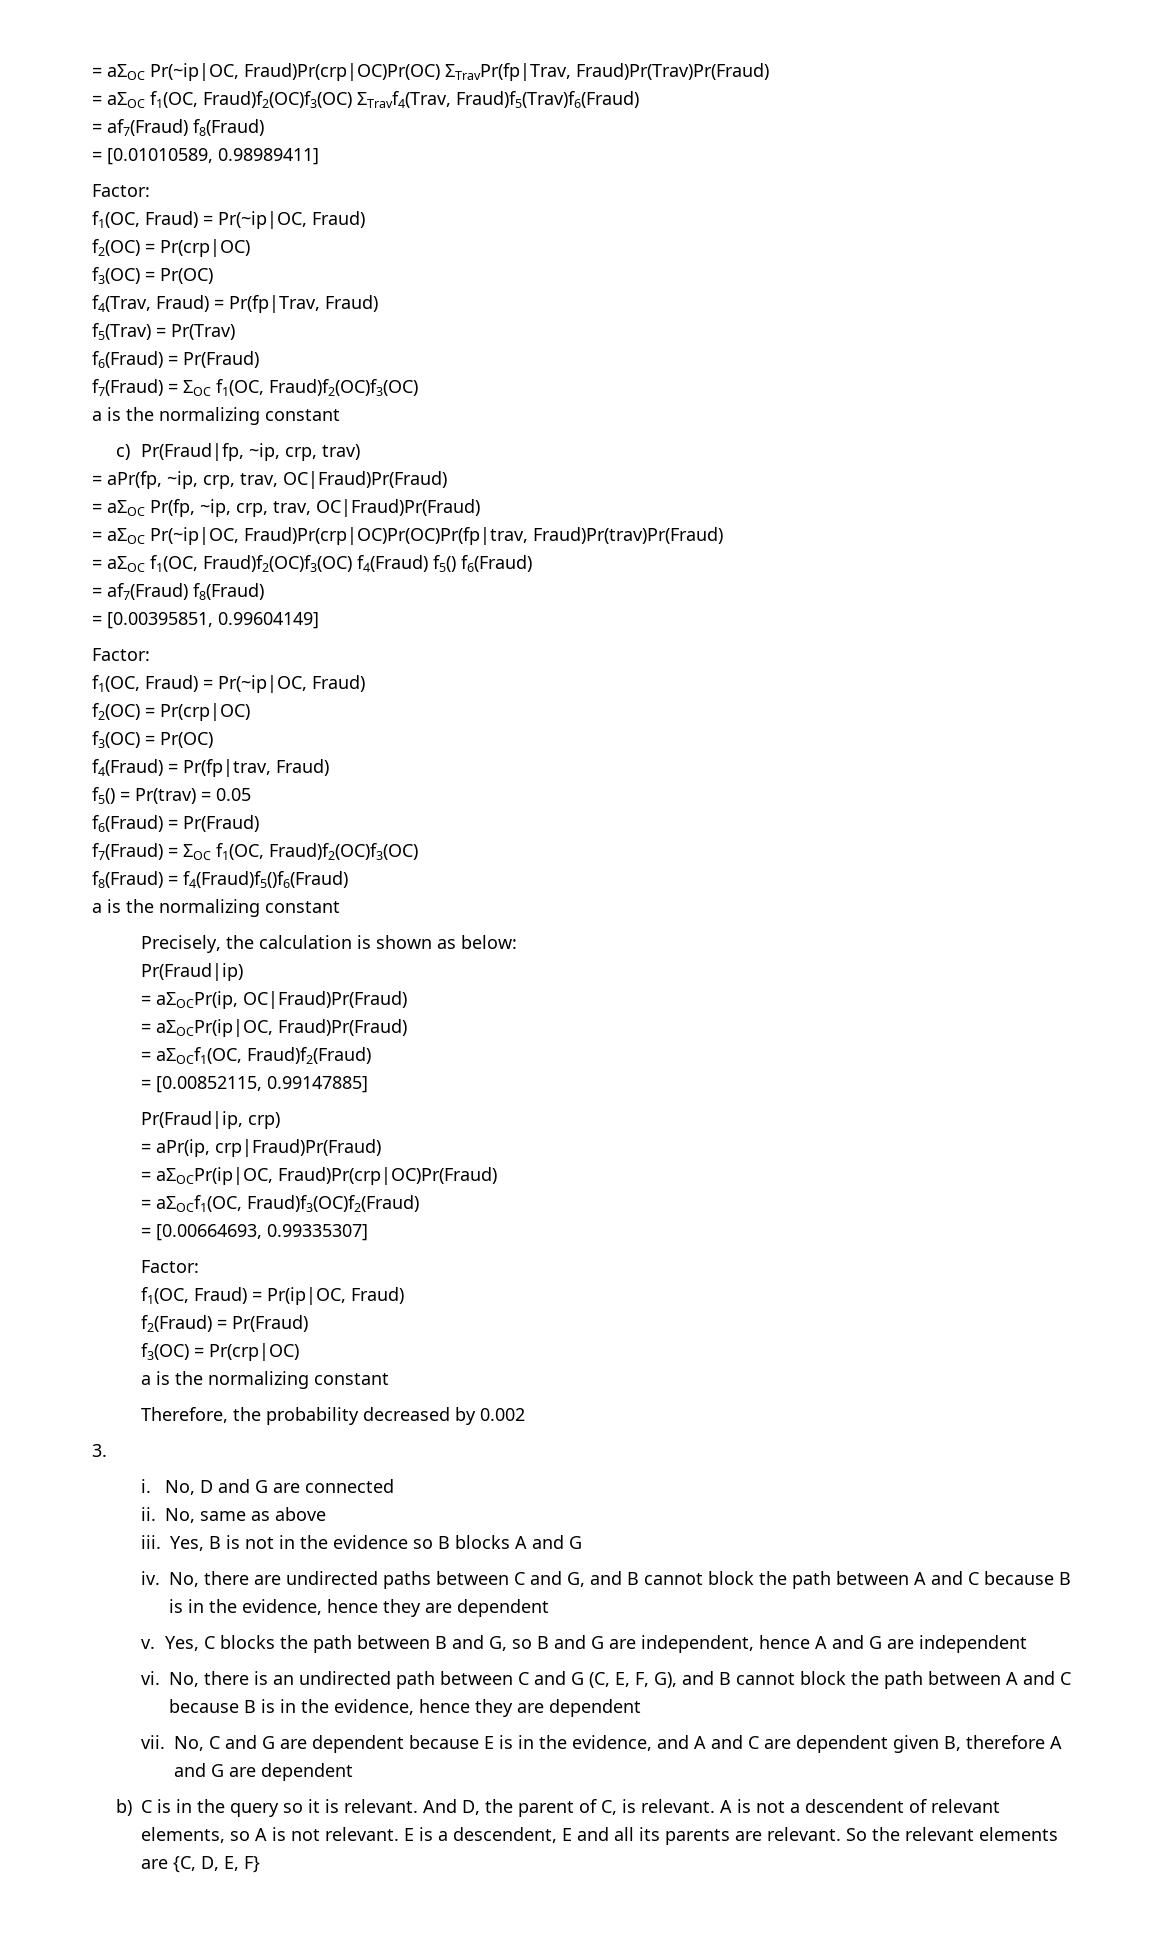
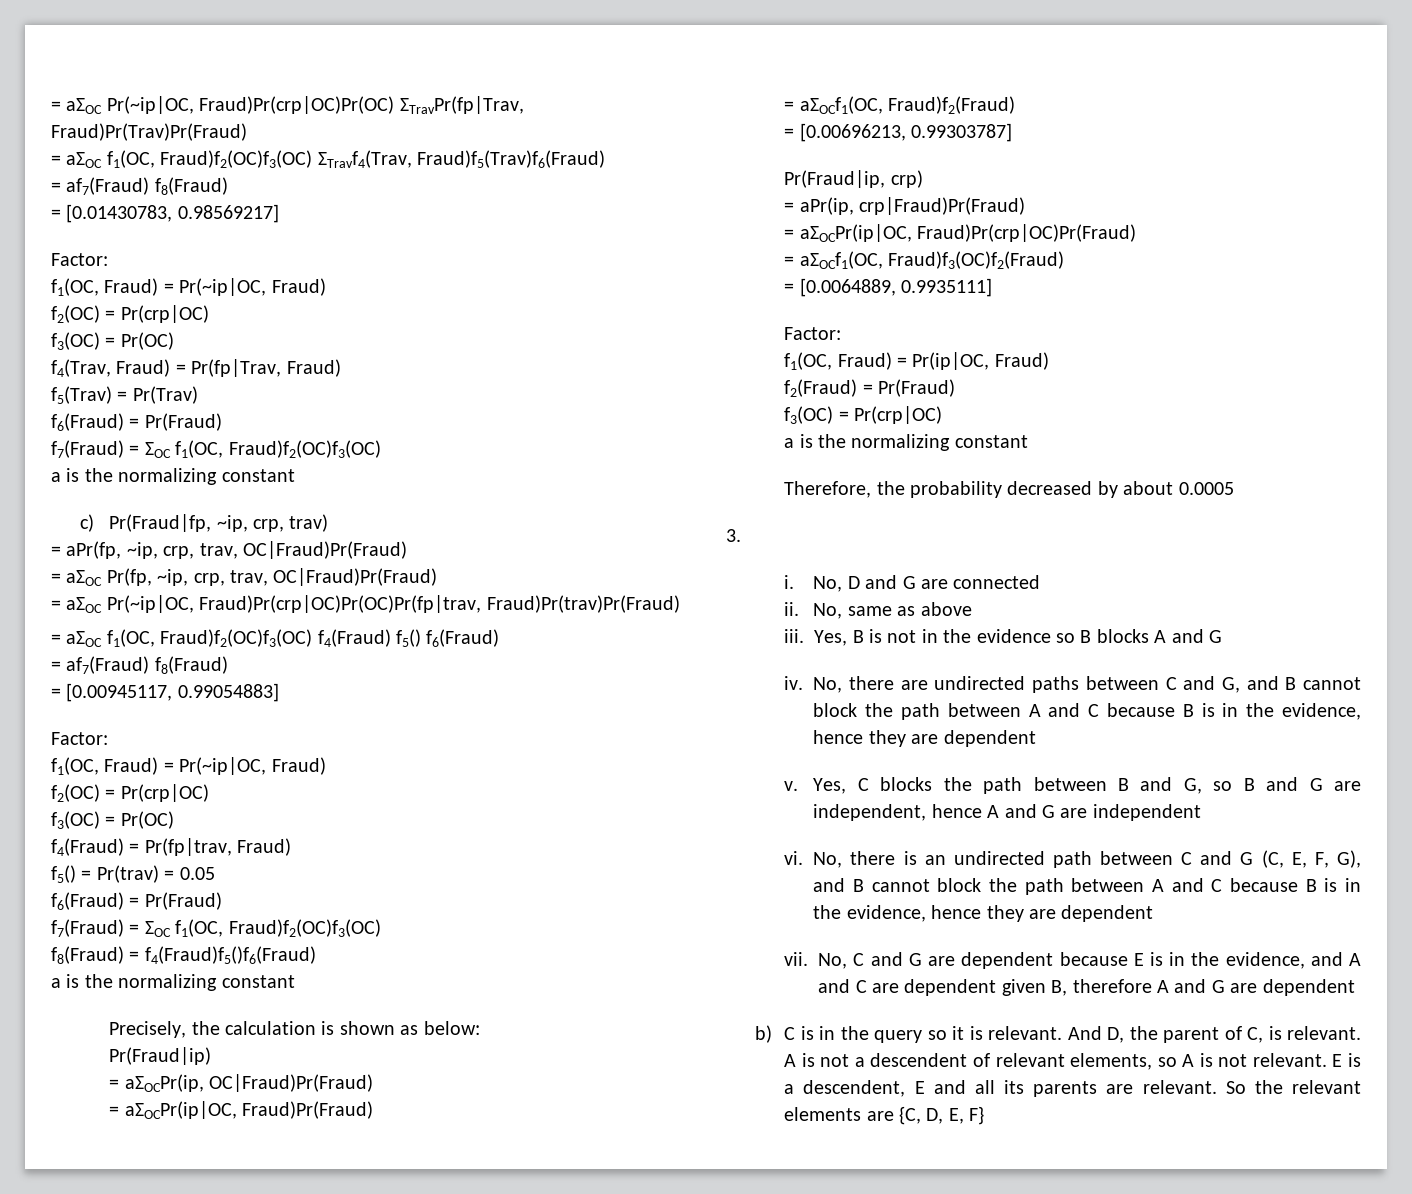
- = [0.01010589, 0.98989411]
+ = [0.01430783, 0.98569217]
- = [0.00395851, 0.99604149]
+ = [0.00945117, 0.99054883]
- = [0.00852115, 0.99147885]
+ = [0.00696213, 0.99303787]
- = [0.00664693, 0.99335307]
+ = [0.0064889, 0.9935111]
- Therefore, the probability decreased by 0.002
+ Therefore, the probability decreased by about 0.0005

